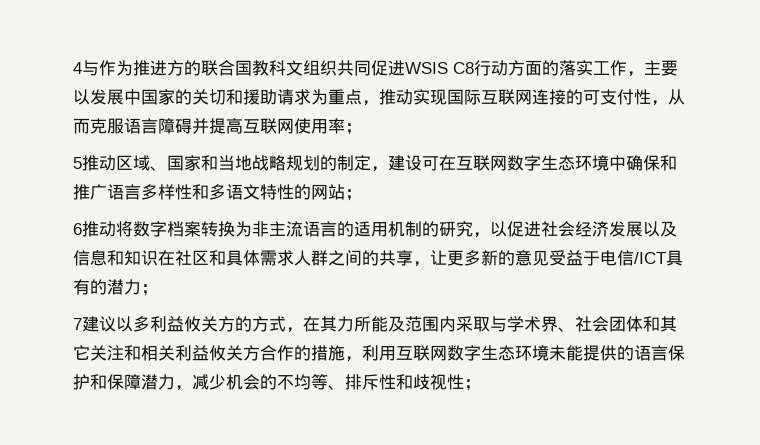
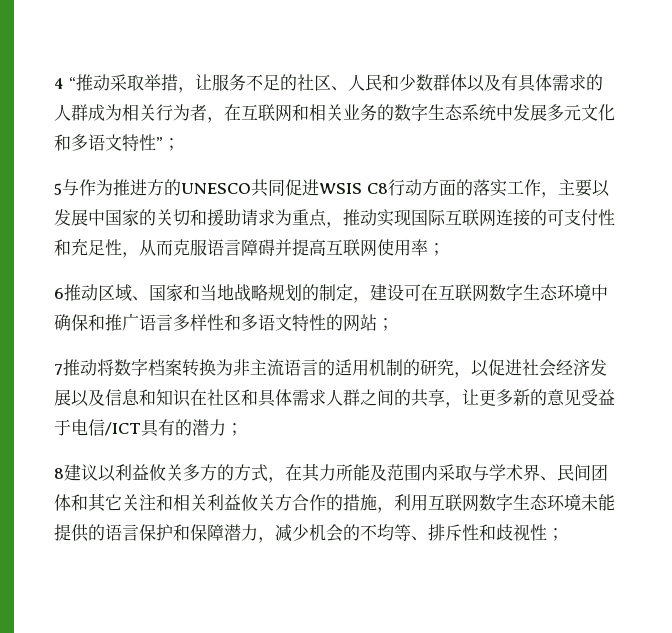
- 4与作为推进方的联合国教科文组织共同促进WSIS C8行动方面的落实工作，主要以发展中国家的关切和援助请求为重点，推动实现国际互联网连接的可支付性，从而克服语言障碍并提高互联网使用率；
+ 4 “推动采取举措，让服务不足的社区、人民和少数群体以及有具体需求的人群成为相关行为者，在互联网和相关业务的数字生态系统中发展多元文化和多语文特性”；
+ 5与作为推进方的UNESCO共同促进WSIS C8行动方面的落实工作，主要以发展中国家的关切和援助请求为重点，推动实现国际互联网连接的可支付性和充足性，从而克服语言障碍并提高互联网使用率；
- 5推动区域、国家和当地战略规划的制定，建设可在互联网数字生态环境中确保和推广语言多样性和多语文特性的网站；
+ 6推动区域、国家和当地战略规划的制定，建设可在互联网数字生态环境中确保和推广语言多样性和多语文特性的网站；
- 6推动将数字档案转换为非主流语言的适用机制的研究，以促进社会经济发展以及信息和知识在社区和具体需求人群之间的共享，让更多新的意见受益于电信/ICT具有的潜力；
+ 7推动将数字档案转换为非主流语言的适用机制的研究，以促进社会经济发展以及信息和知识在社区和具体需求人群之间的共享，让更多新的意见受益于电信/ICT具有的潜力；
- 7建议以多利益攸关方的方式，在其力所能及范围内采取与学术界、社会团体和其它关注和相关利益攸关方合作的措施，利用互联网数字生态环境未能提供的语言保护和保障潜力，减少机会的不均等、排斥性和歧视性；
+ 8建议以利益攸关多方的方式，在其力所能及范围内采取与学术界、民间团体和其它关注和相关利益攸关方合作的措施，利用互联网数字生态环境未能提供的语言保护和保障潜力，减少机会的不均等、排斥性和歧视性；

